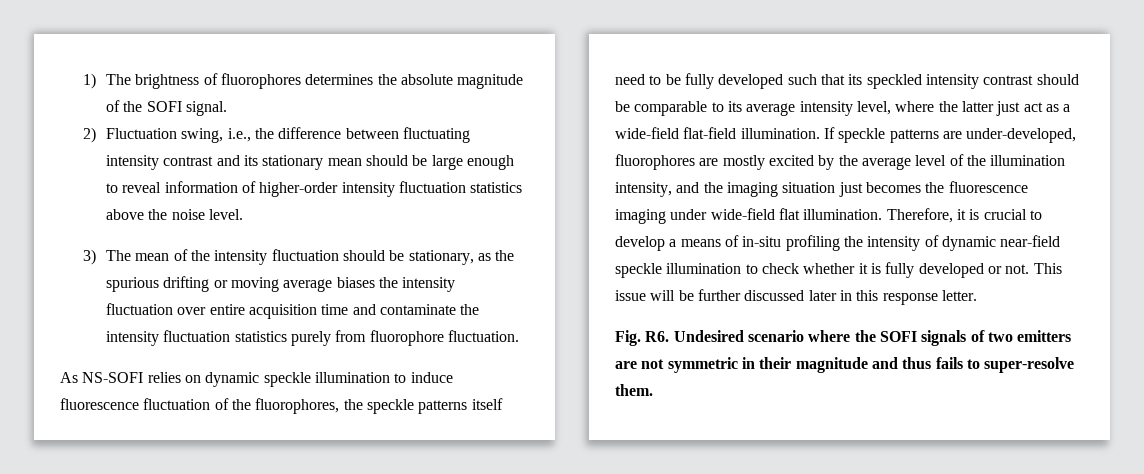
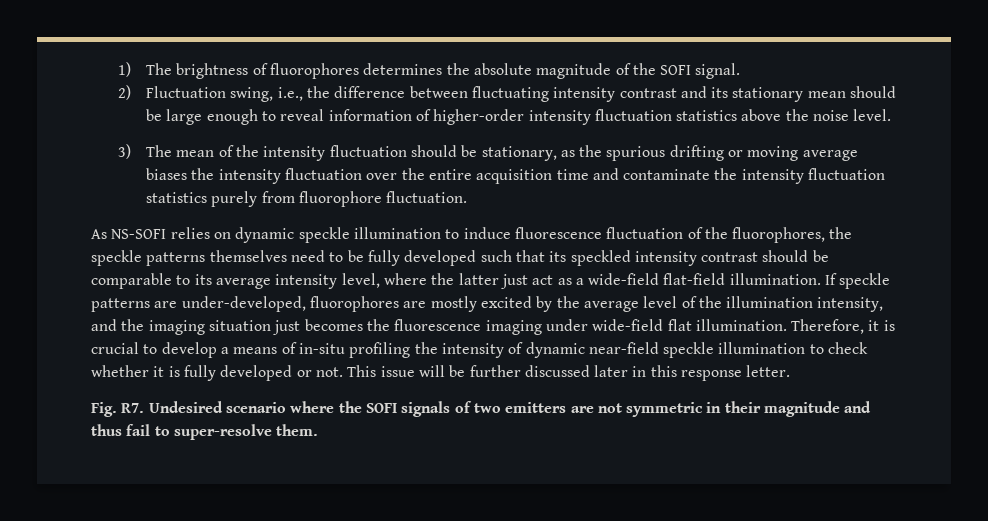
- 3) The mean of the intensity fluctuation should be stationary, as the spurious drifting or moving average biases the intensity fluctuation over entire acquisition time and contaminate the intensity fluctuation statistics purely from fluorophore fluctuation.
+ 3) The mean of the intensity fluctuation should be stationary, as the spurious drifting or moving average biases the intensity fluctuation over the entire acquisition time and contaminate the intensity fluctuation statistics purely from fluorophore fluctuation.
- As NS-SOFI relies on dynamic speckle illumination to induce fluorescence fluctuation of the fluorophores, the speckle patterns itself need to be fully developed such that its speckled intensity contrast should be comparable to its average intensity level, where the latter just act as a wide-field flat-field illumination.
+ As NS-SOFI relies on dynamic speckle illumination to induce fluorescence fluctuation of the fluorophores, the speckle patterns themselves need to be fully developed such that its speckled intensity contrast should be comparable to its average intensity level, where the latter just act as a wide-field flat-field illumination.
- Fig. R6. Undesired scenario where the SOFI signals of two emitters are not symmetric in their magnitude and thus fails to super-resolve them.
+ Fig. R7. Undesired scenario where the SOFI signals of two emitters are not symmetric in their magnitude and thus fail to super-resolve them.

